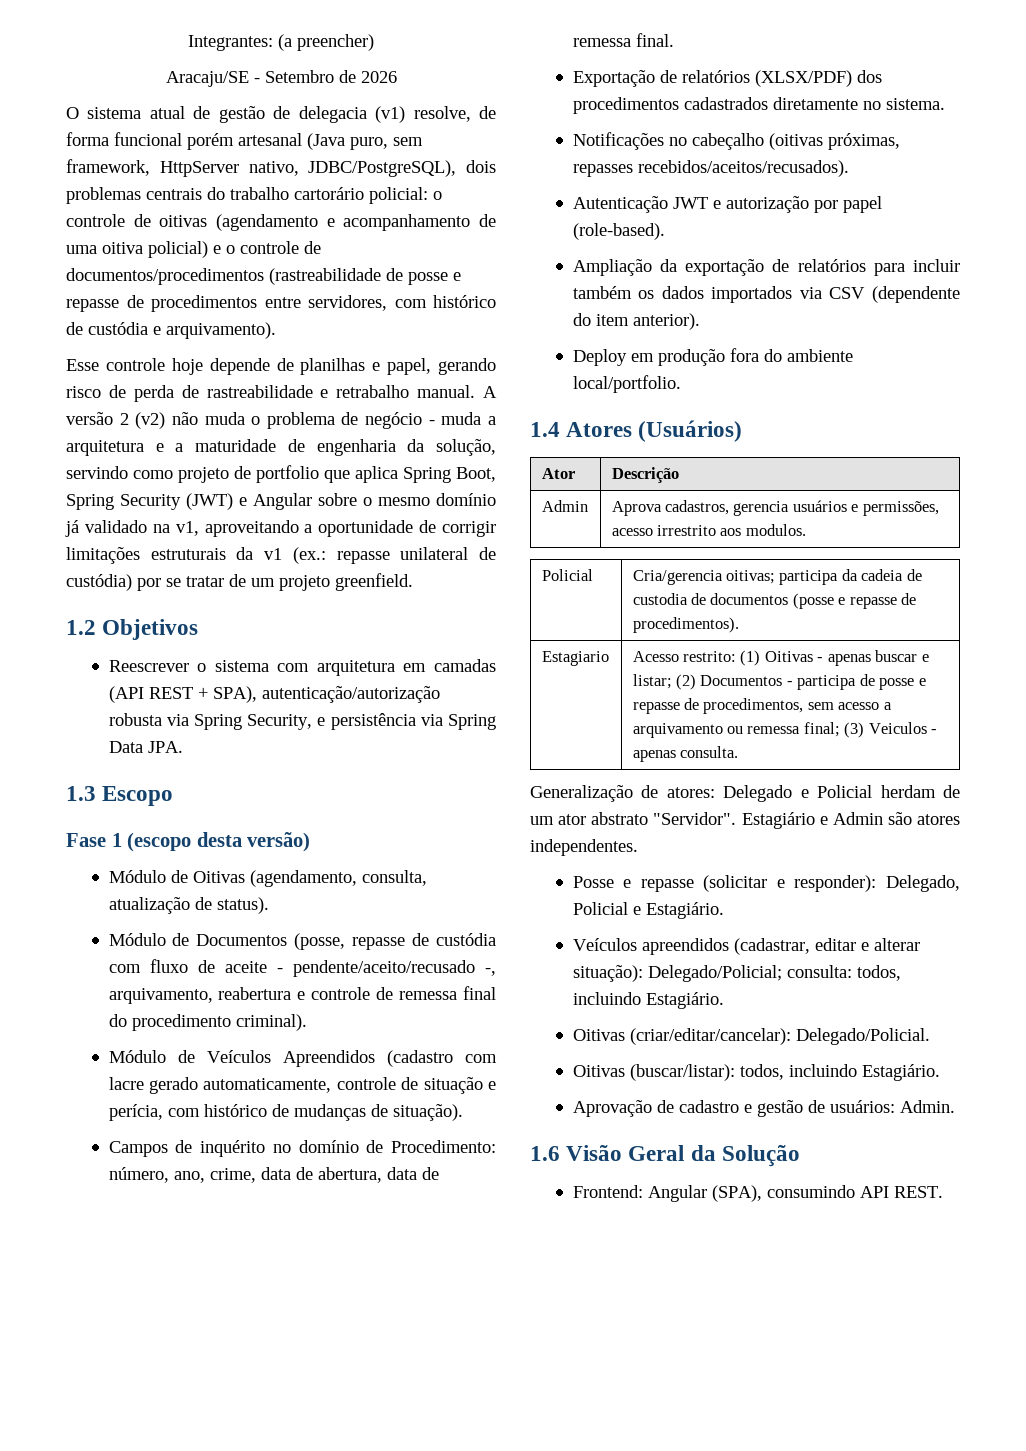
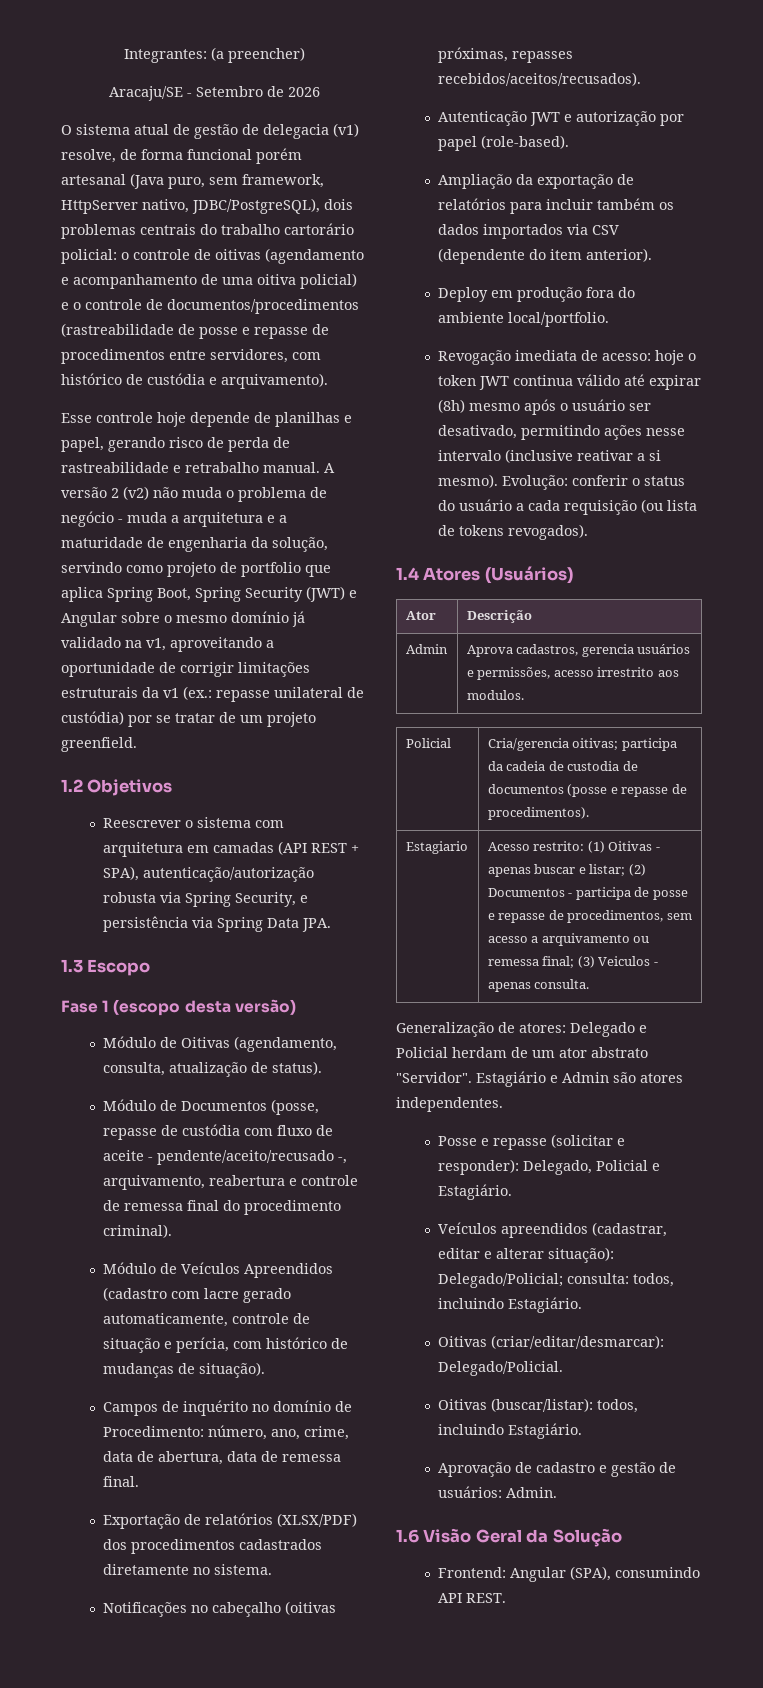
+ Revogação imediata de acesso: hoje o token JWT continua válido até expirar (8h) mesmo após o usuário ser desativado, permitindo ações nesse intervalo (inclusive reativar a si mesmo). Evolução: conferir o status do usuário a cada requisição (ou lista de tokens revogados).
- Oitivas (criar/editar/cancelar): Delegado/Policial.
+ Oitivas (criar/editar/desmarcar): Delegado/Policial.

